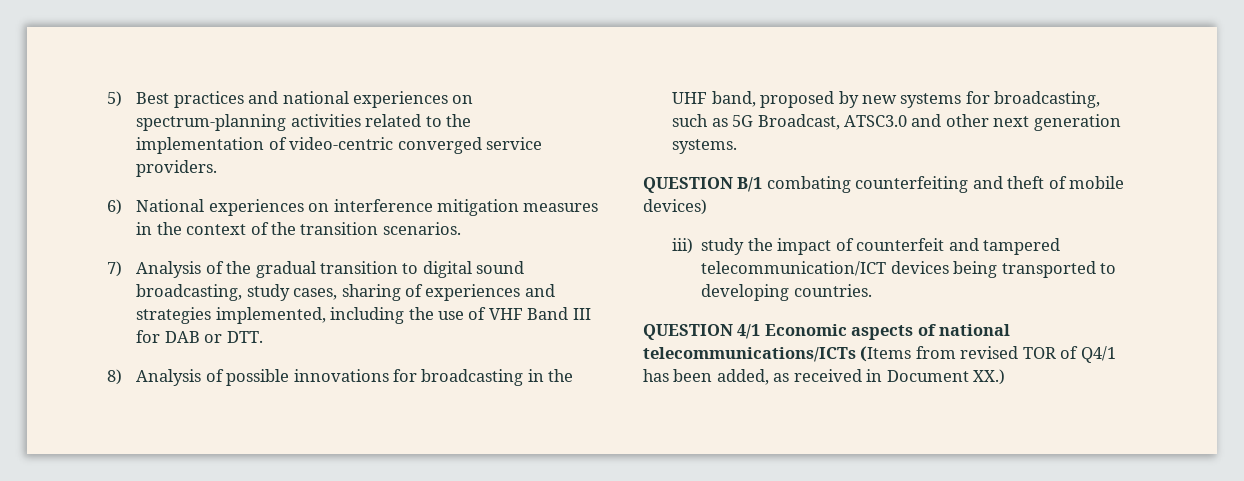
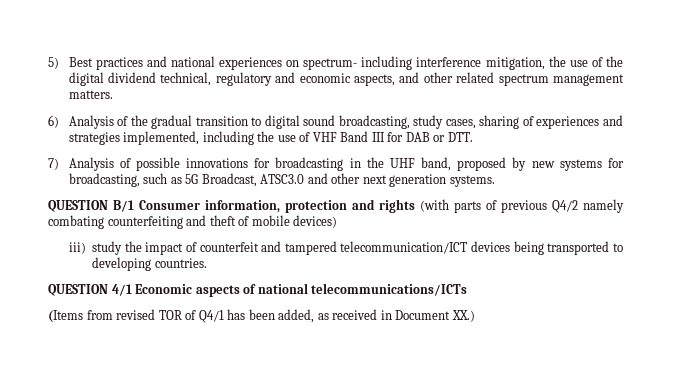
- 5) Best practices and national experiences on spectrum-planning activities related to the implementation of video-centric converged service providers.
- 6) National experiences on interference mitigation measures in the context of the transition scenarios.
- 7) Analysis of the gradual transition to digital sound broadcasting, study cases, sharing of experiences and strategies implemented, including the use of VHF Band III for DAB or DTT.
+ 5) Best practices and national experiences on spectrum- including interference mitigation, the use of the digital dividend technical, regulatory and economic aspects, and other related spectrum management matters.
+ 6) Analysis of the gradual transition to digital sound broadcasting, study cases, sharing of experiences and strategies implemented, including the use of VHF Band III for DAB or DTT.
- 8) Analysis of possible innovations for broadcasting in the UHF band, proposed by new systems for broadcasting, such as 5G Broadcast, ATSC3.0 and other next generation systems.
+ 7) Analysis of possible innovations for broadcasting in the UHF band, proposed by new systems for broadcasting, such as 5G Broadcast, ATSC3.0 and other next generation systems.
- QUESTION B/1 combating counterfeiting and theft of mobile devices)
+ QUESTION B/1 Consumer information, protection and rights (with parts of previous Q4/2 namely combating counterfeiting and theft of mobile devices)
- QUESTION 4/1 Economic aspects of national telecommunications/ICTs (Items from revised TOR of Q4/1 has been added, as received in Document XX.)
+ QUESTION 4/1 Economic aspects of national telecommunications/ICTs
+ (Items from revised TOR of Q4/1 has been added, as received in Document XX.)

